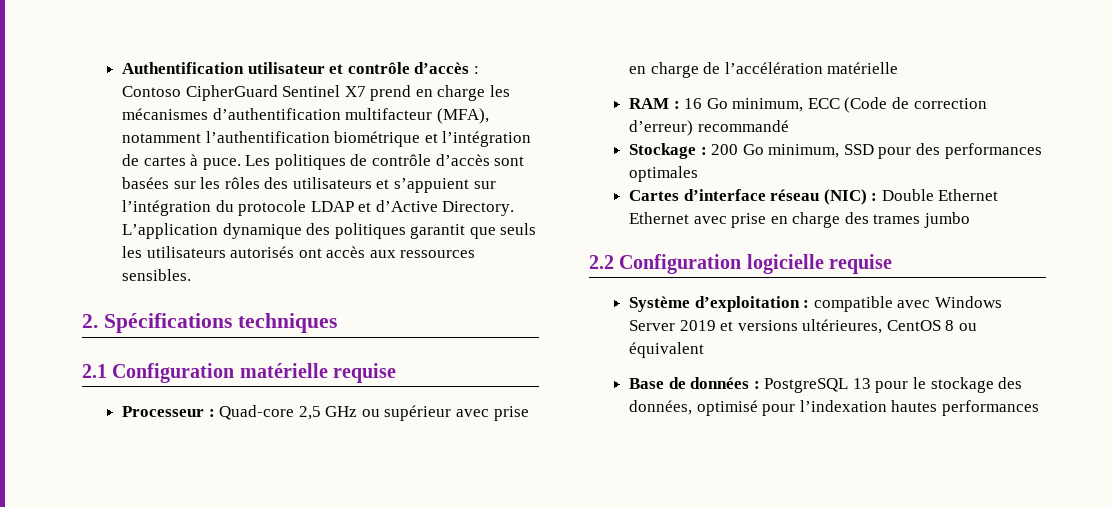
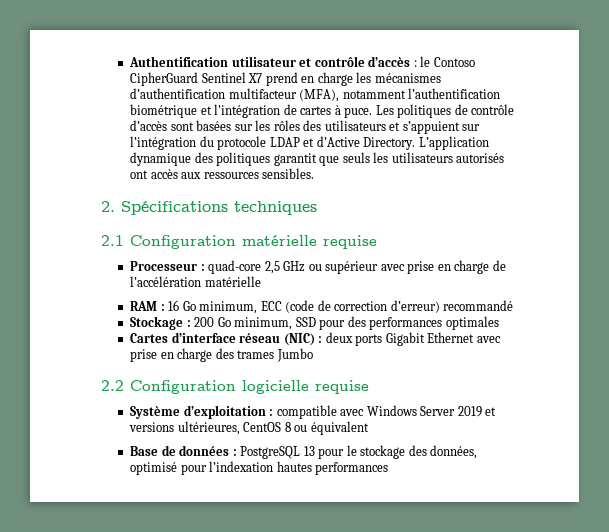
- Authentification utilisateur et contrôle d’accès : Contoso CipherGuard Sentinel X7 prend en charge les mécanismes d’authentification multifacteur (MFA), notamment l’authentification biométrique et l’intégration de cartes à puce.
+ Authentification utilisateur et contrôle d’accès : le Contoso CipherGuard Sentinel X7 prend en charge les mécanismes d’authentification multifacteur (MFA), notamment l’authentification biométrique et l’intégration de cartes à puce.
- Processeur : Quad-core 2,5 GHz ou supérieur avec prise en charge de l’accélération matérielle
+ Processeur : quad-core 2,5 GHz ou supérieur avec prise en charge de l’accélération matérielle
- RAM : 16 Go minimum, ECC (Code de correction d’erreur) recommandé
+ RAM : 16 Go minimum, ECC (code de correction d’erreur) recommandé
- Cartes d’interface réseau (NIC) : Double Ethernet Ethernet avec prise en charge des trames jumbo
+ Cartes d’interface réseau (NIC) : deux ports Gigabit Ethernet avec prise en charge des trames Jumbo

